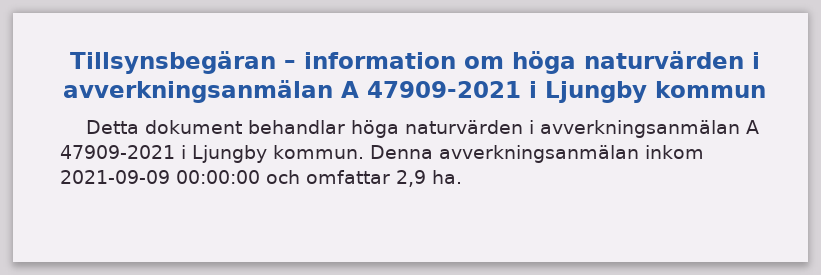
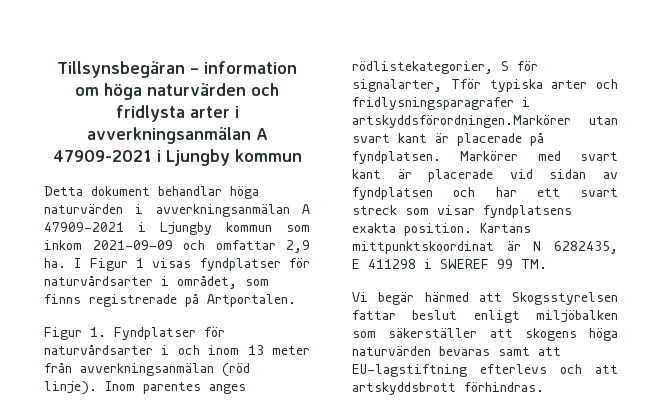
- Tillsynsbegäran – information om höga naturvärden i avverkningsanmälan A 47909-2021 i Ljungby kommun
+ Tillsynsbegäran – information om höga naturvärden och fridlysta arter i avverkningsanmälan A 47909-2021 i Ljungby kommun
- Detta dokument behandlar höga naturvärden i avverkningsanmälan A 47909-2021 i Ljungby kommun. Denna avverkningsanmälan inkom 2021-09-09 00:00:00 och omfattar 2,9 ha.
+ Detta dokument behandlar höga naturvärden i avverkningsanmälan A 47909-2021 i Ljungby kommun som inkom 2021-09-09 och omfattar 2,9 ha.
+ I Figur 1 visas fyndplatser för naturvårdsarter i området, som finns registrerade på Artportalen.
+ Figur 1. Fyndplatser för naturvårdsarter i och inom 13 meter från avverkningsanmälan (röd linje). Inom parentes anges rödlistekategorier, S för signalarter, Tför typiska arter och fridlysningsparagrafer i artskyddsförordningen.Markörer utan svart kant är placerade på fyndplatsen. Markörer med svart kant är placerade vid sidan av fyndplatsen och har ett svart streck som visar fyndplatsens exakta position. Kartans mittpunktskoordinat är N 6282435, E 411298 i SWEREF 99 TM.
+ Vi begär härmed att Skogsstyrelsen fattar beslut enligt miljöbalken som säkerställer att skogens höga naturvärden bevaras samt att EU-lagstiftning efterlevs och att artskyddsbrott förhindras.

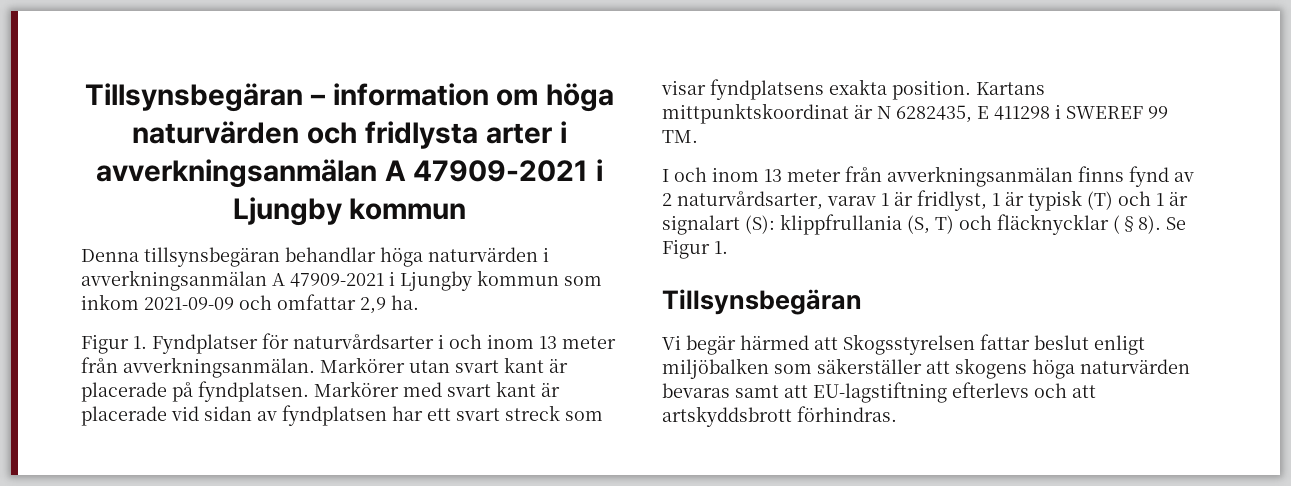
- Detta dokument behandlar höga naturvärden i avverkningsanmälan A 47909-2021 i Ljungby kommun som inkom 2021-09-09 och omfattar 2,9 ha. I Figur 1 visas fyndplatser för naturvårdsarter i området, som finns registrerade på Artportalen.
+ Denna tillsynsbegäran behandlar höga naturvärden i avverkningsanmälan A 47909-2021 i Ljungby kommun som inkom 2021-09-09 och omfattar 2,9 ha.
- Figur 1. Fyndplatser för naturvårdsarter i och inom 13 meter från avverkningsanmälan (röd linje). Inom parentes anges rödlistekategorier, S för signalarter, Tför typiska arter och fridlysningsparagrafer i artskyddsförordningen.Markörer utan svart kant är placerade på fyndplatsen.
+ Figur 1. Fyndplatser för naturvårdsarter i och inom 13 meter från avverkningsanmälan. Markörer utan svart kant är placerade på fyndplatsen.
- Markörer med svart kant är placerade vid sidan av fyndplatsen och har ett svart streck som visar fyndplatsens exakta position.
+ Markörer med svart kant är placerade vid sidan av fyndplatsen har ett svart streck som visar fyndplatsens exakta position.
+ I och inom 13 meter från avverkningsanmälan finns fynd av 2 naturvårdsarter, varav 1 är fridlyst, 1 är typisk (T) och 1 är signalart (S): klippfrullania (S, T) och fläcknycklar (§8). Se Figur 1.
+ Tillsynsbegäran

